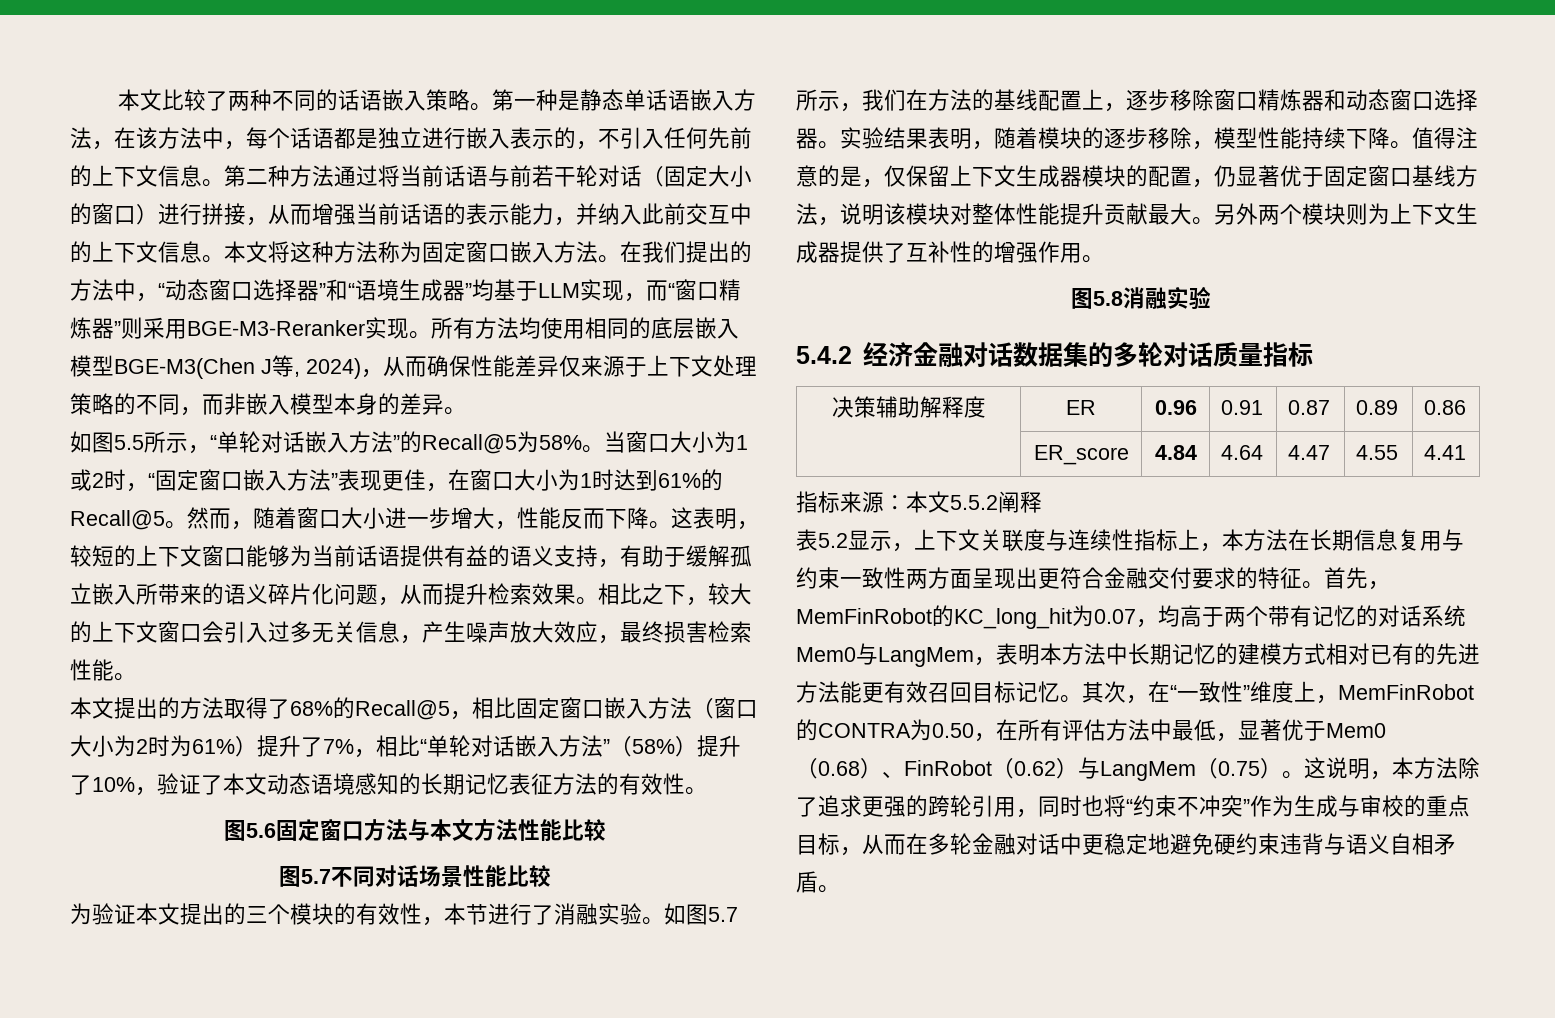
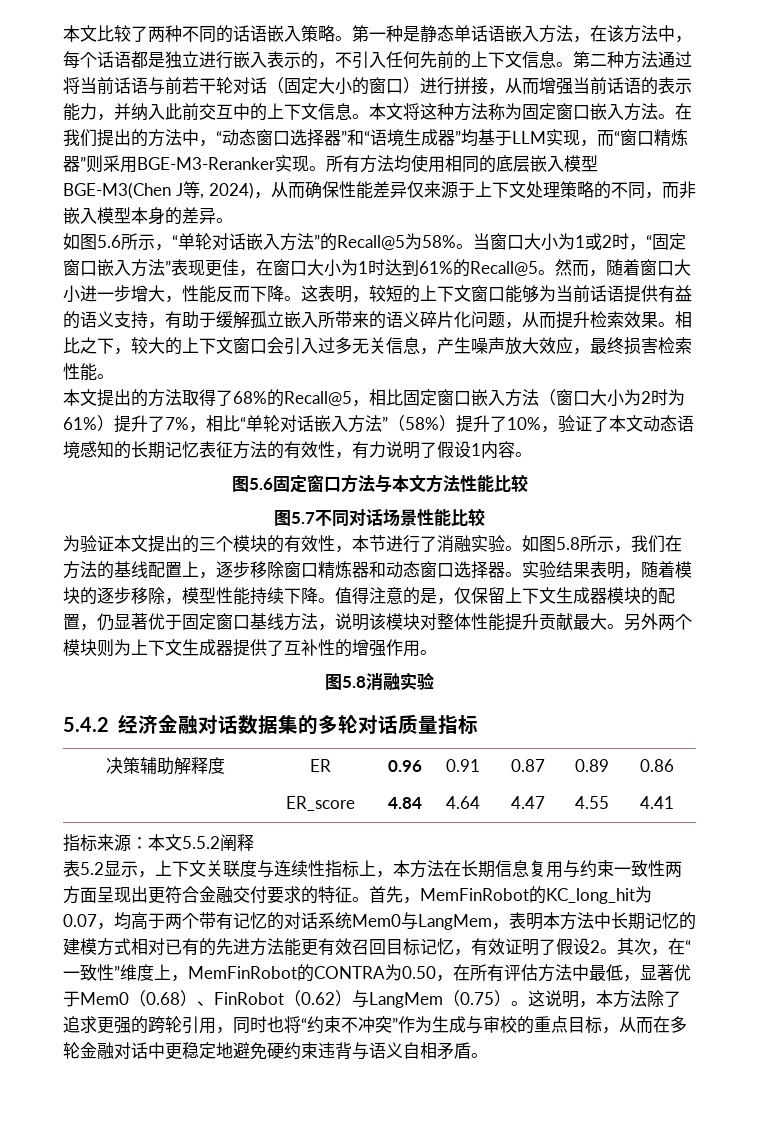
- 如图5.5所示，“单轮对话嵌入方法”的Recall@5为58%。
+ 如图5.6所示，“单轮对话嵌入方法”的Recall@5为58%。
- 本文提出的方法取得了68%的Recall@5，相比固定窗口嵌入方法（窗口大小为2时为61%）提升了7%，相比“单轮对话嵌入方法”（58%）提升了10%，验证了本文动态语境感知的长期记忆表征方法的有效性。
+ 本文提出的方法取得了68%的Recall@5，相比固定窗口嵌入方法（窗口大小为2时为61%）提升了7%，相比“单轮对话嵌入方法”（58%）提升了10%，验证了本文动态语境感知的长期记忆表征方法的有效性，有力说明了假设1内容。
- 如图5.7所示，我们在方法的基线配置上，逐步移除窗口精炼器和动态窗口选择器。
+ 如图5.8所示，我们在方法的基线配置上，逐步移除窗口精炼器和动态窗口选择器。
- 首先，MemFinRobot的KC_long_hit为0.07，均高于两个带有记忆的对话系统Mem0与LangMem，表明本方法中长期记忆的建模方式相对已有的先进方法能更有效召回目标记忆。
+ 首先，MemFinRobot的KC_long_hit为0.07，均高于两个带有记忆的对话系统Mem0与LangMem，表明本方法中长期记忆的建模方式相对已有的先进方法能更有效召回目标记忆，有效证明了假设2。

